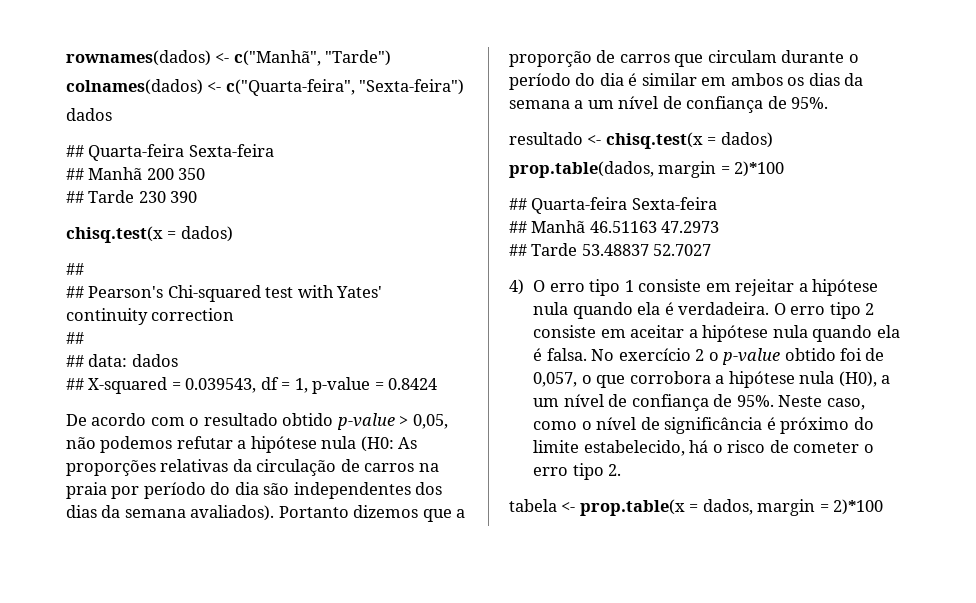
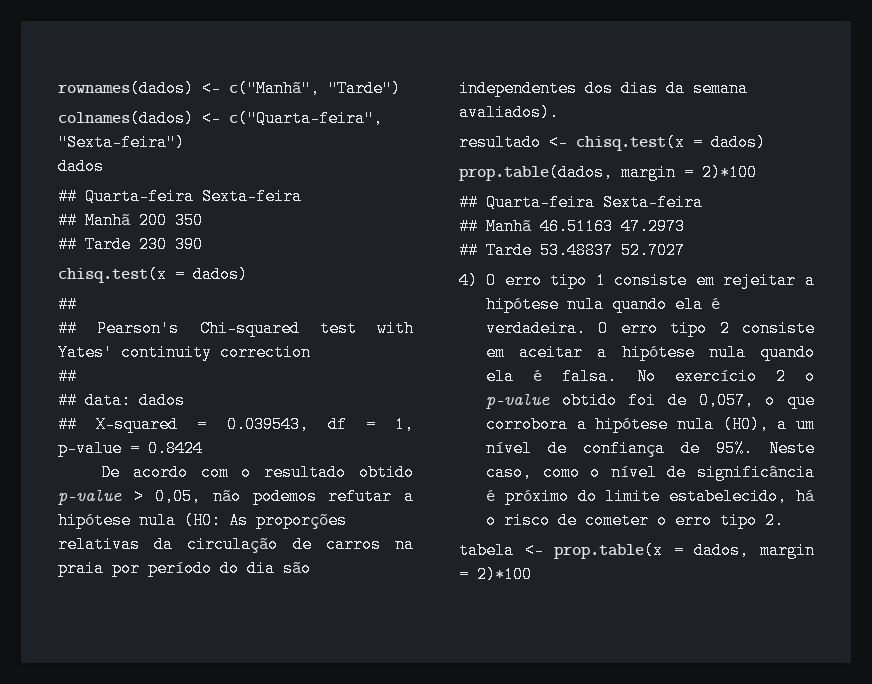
- Portanto dizemos que a proporção de carros que circulam durante o período do dia é similar em ambos os dias da semana a um nível de confiança de 95%.

